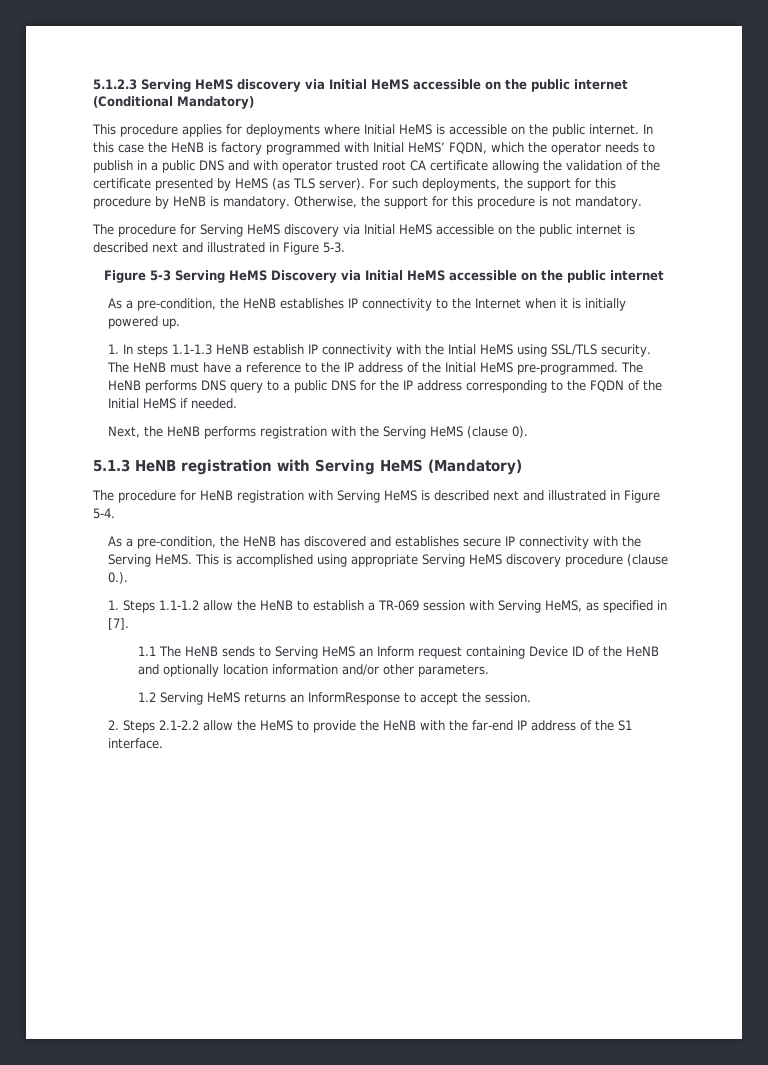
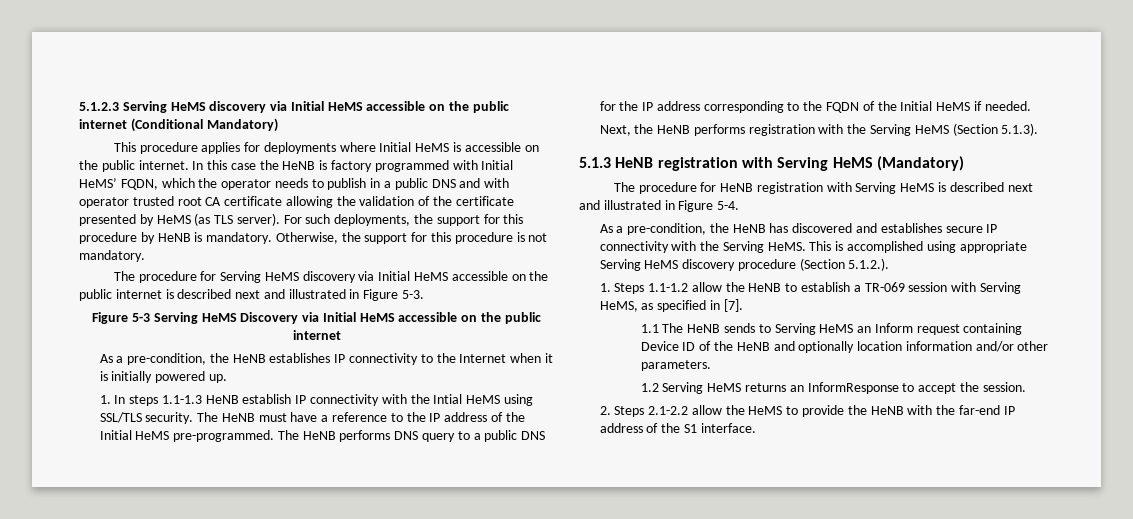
- Next, the HeNB performs registration with the Serving HeMS (clause 0).
+ Next, the HeNB performs registration with the Serving HeMS (Section 5.1.3).
- This is accomplished using appropriate Serving HeMS discovery procedure (clause 0.).
+ This is accomplished using appropriate Serving HeMS discovery procedure (Section 5.1.2.).

